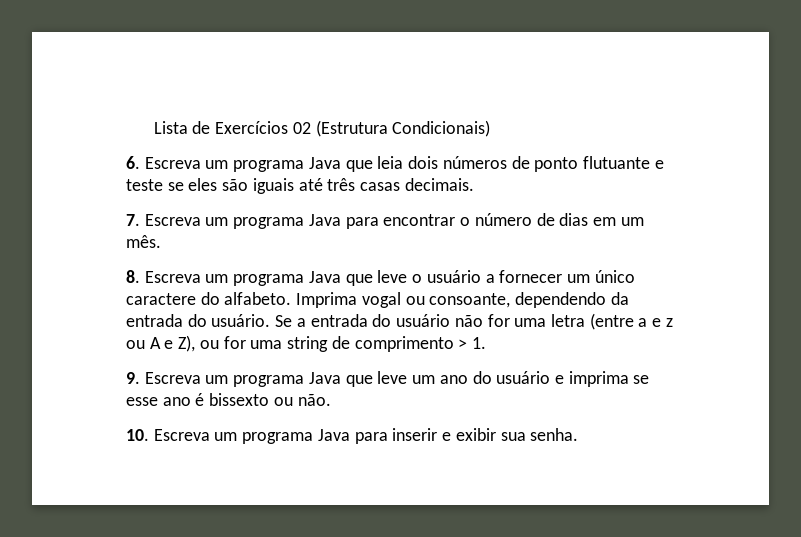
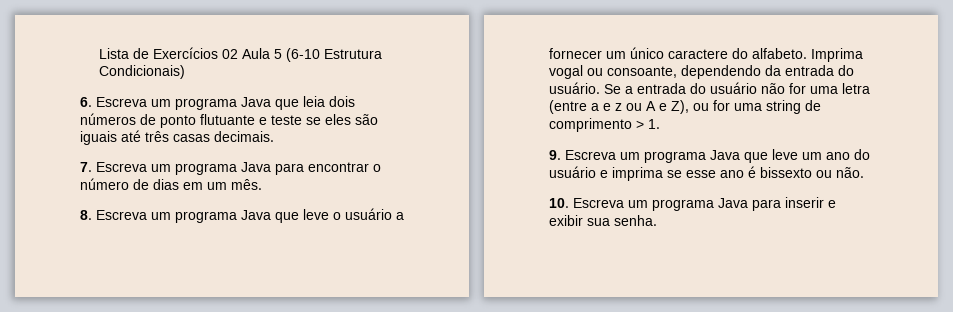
- Lista de Exercícios 02 (Estrutura Condicionais)
+ Lista de Exercícios 02 Aula 5 (6-10 Estrutura Condicionais)

